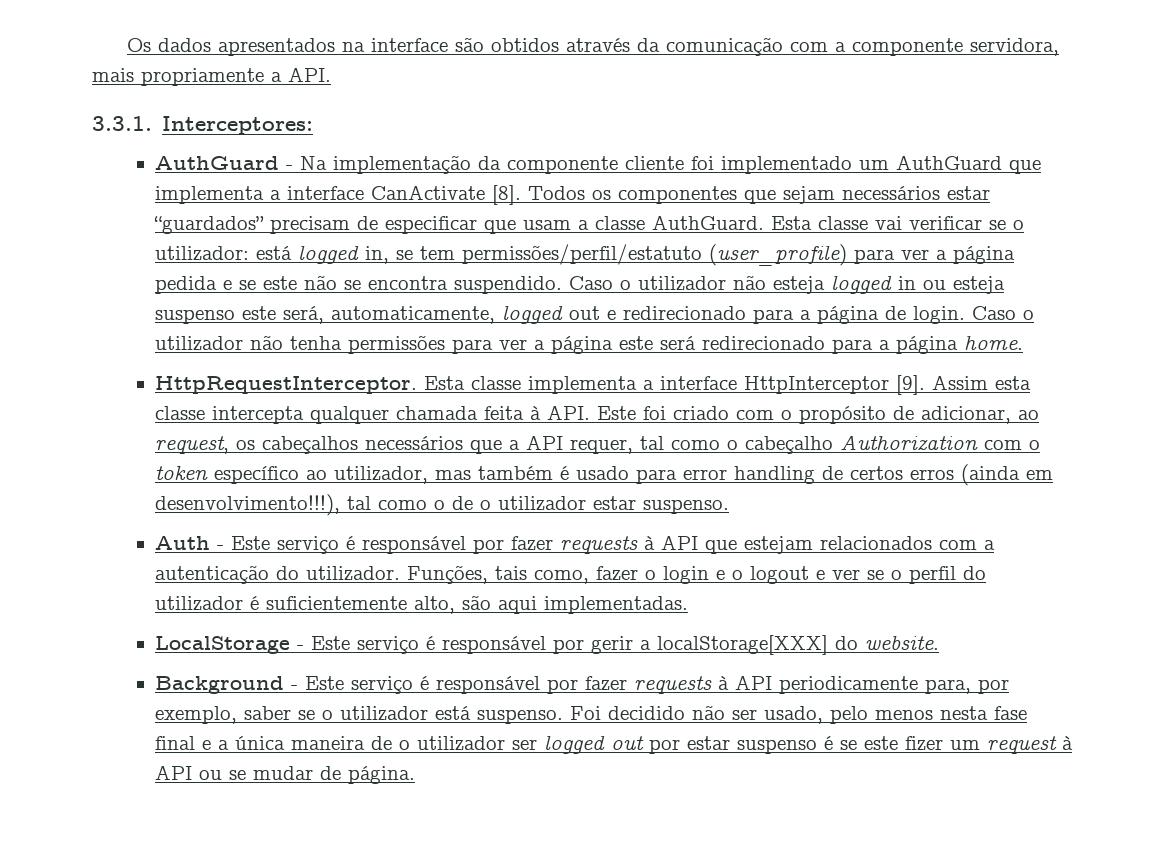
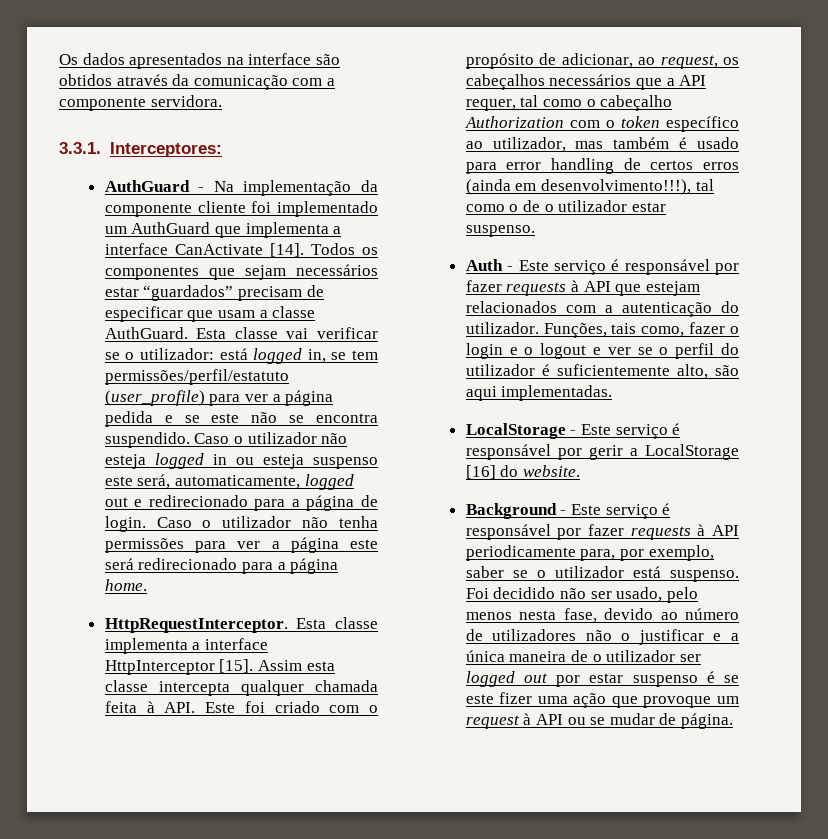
- Os dados apresentados na interface são obtidos através da comunicação com a componente servidora, mais propriamente a API.
+ Os dados apresentados na interface são obtidos através da comunicação com a componente servidora.
- AuthGuard - Na implementação da componente cliente foi implementado um AuthGuard que implementa a interface CanActivate [8].
+ AuthGuard - Na implementação da componente cliente foi implementado um AuthGuard que implementa a interface CanActivate [14].
- Esta classe implementa a interface HttpInterceptor [9].
+ Esta classe implementa a interface HttpInterceptor [15].
- LocalStorage - Este serviço é responsável por gerir a localStorage[XXX] do website.
+ LocalStorage - Este serviço é responsável por gerir a LocalStorage [16] do website.
- Foi decidido não ser usado, pelo menos nesta fase final e a única maneira de o utilizador ser logged out por estar suspenso é se este fizer um request à API ou se mudar de página.
+ Foi decidido não ser usado, pelo menos nesta fase, devido ao número de utilizadores não o justificar e a única maneira de o utilizador ser logged out por estar suspenso é se este fizer uma ação que provoque um request à API ou se mudar de página.

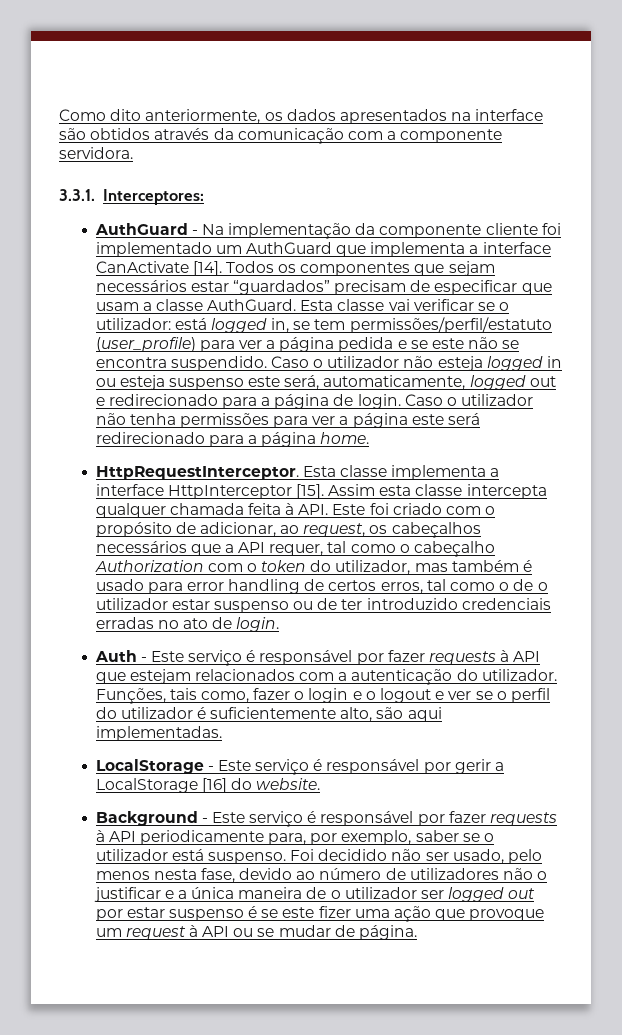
- Os dados apresentados na interface são obtidos através da comunicação com a componente servidora.
+ Como dito anteriormente, os dados apresentados na interface são obtidos através da comunicação com a componente servidora.
- Assim esta classe intercepta qualquer chamada feita à API. Este foi criado com o propósito de adicionar, ao request, os cabeçalhos necessários que a API requer, tal como o cabeçalho Authorization com o token específico ao utilizador, mas também é usado para error handling de certos erros (ainda em desenvolvimento!!!), tal como o de o utilizador estar suspenso.
+ Assim esta classe intercepta qualquer chamada feita à API. Este foi criado com o propósito de adicionar, ao request, os cabeçalhos necessários que a API requer, tal como o cabeçalho Authorization com o token do utilizador, mas também é usado para error handling de certos erros, tal como o de o utilizador estar suspenso ou de ter introduzido credenciais erradas no ato de login.

